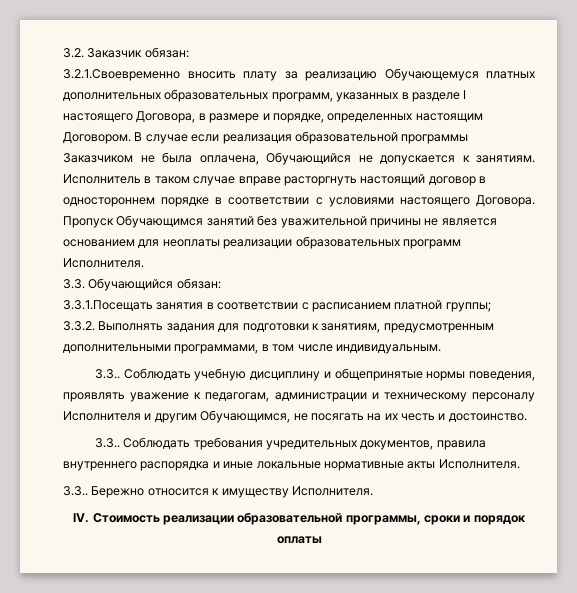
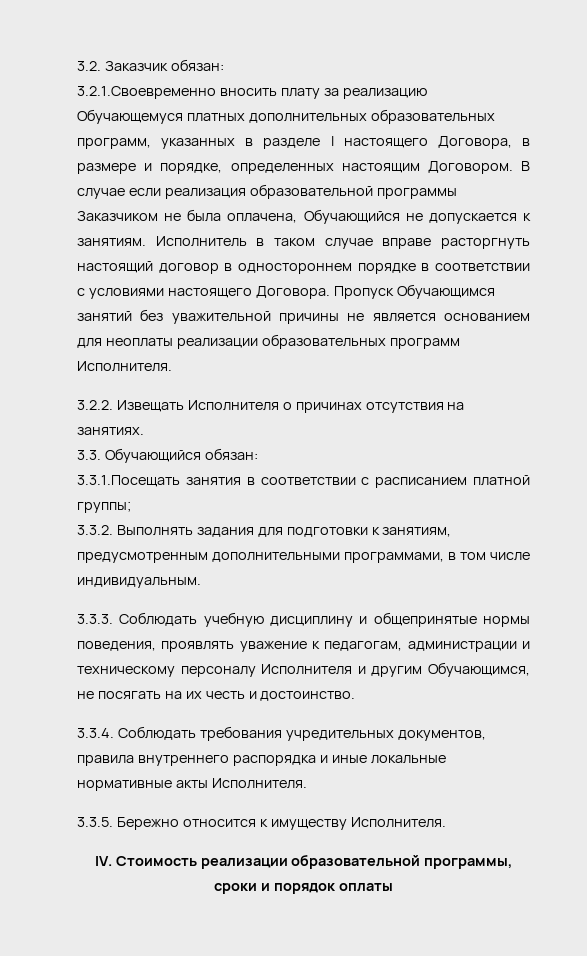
+ 3.2.2. Извещать Исполнителя о причинах отсутствия на занятиях.
- 3.3.. Соблюдать учебную дисциплину и общепринятые нормы поведения, проявлять уважение к педагогам, администрации и техническому персоналу Исполнителя и другим Обучающимся, не посягать на их честь и достоинство.
+ 3.3.3. Соблюдать учебную дисциплину и общепринятые нормы поведения, проявлять уважение к педагогам, администрации и техническому персоналу Исполнителя и другим Обучающимся, не посягать на их честь и достоинство.
- 3.3.. Соблюдать требования учредительных документов, правила внутреннего распорядка и иные локальные нормативные акты Исполнителя.
+ 3.3.4. Соблюдать требования учредительных документов, правила внутреннего распорядка и иные локальные нормативные акты Исполнителя.
- 3.3.. Бережно относится к имуществу Исполнителя.
+ 3.3.5. Бережно относится к имуществу Исполнителя.

